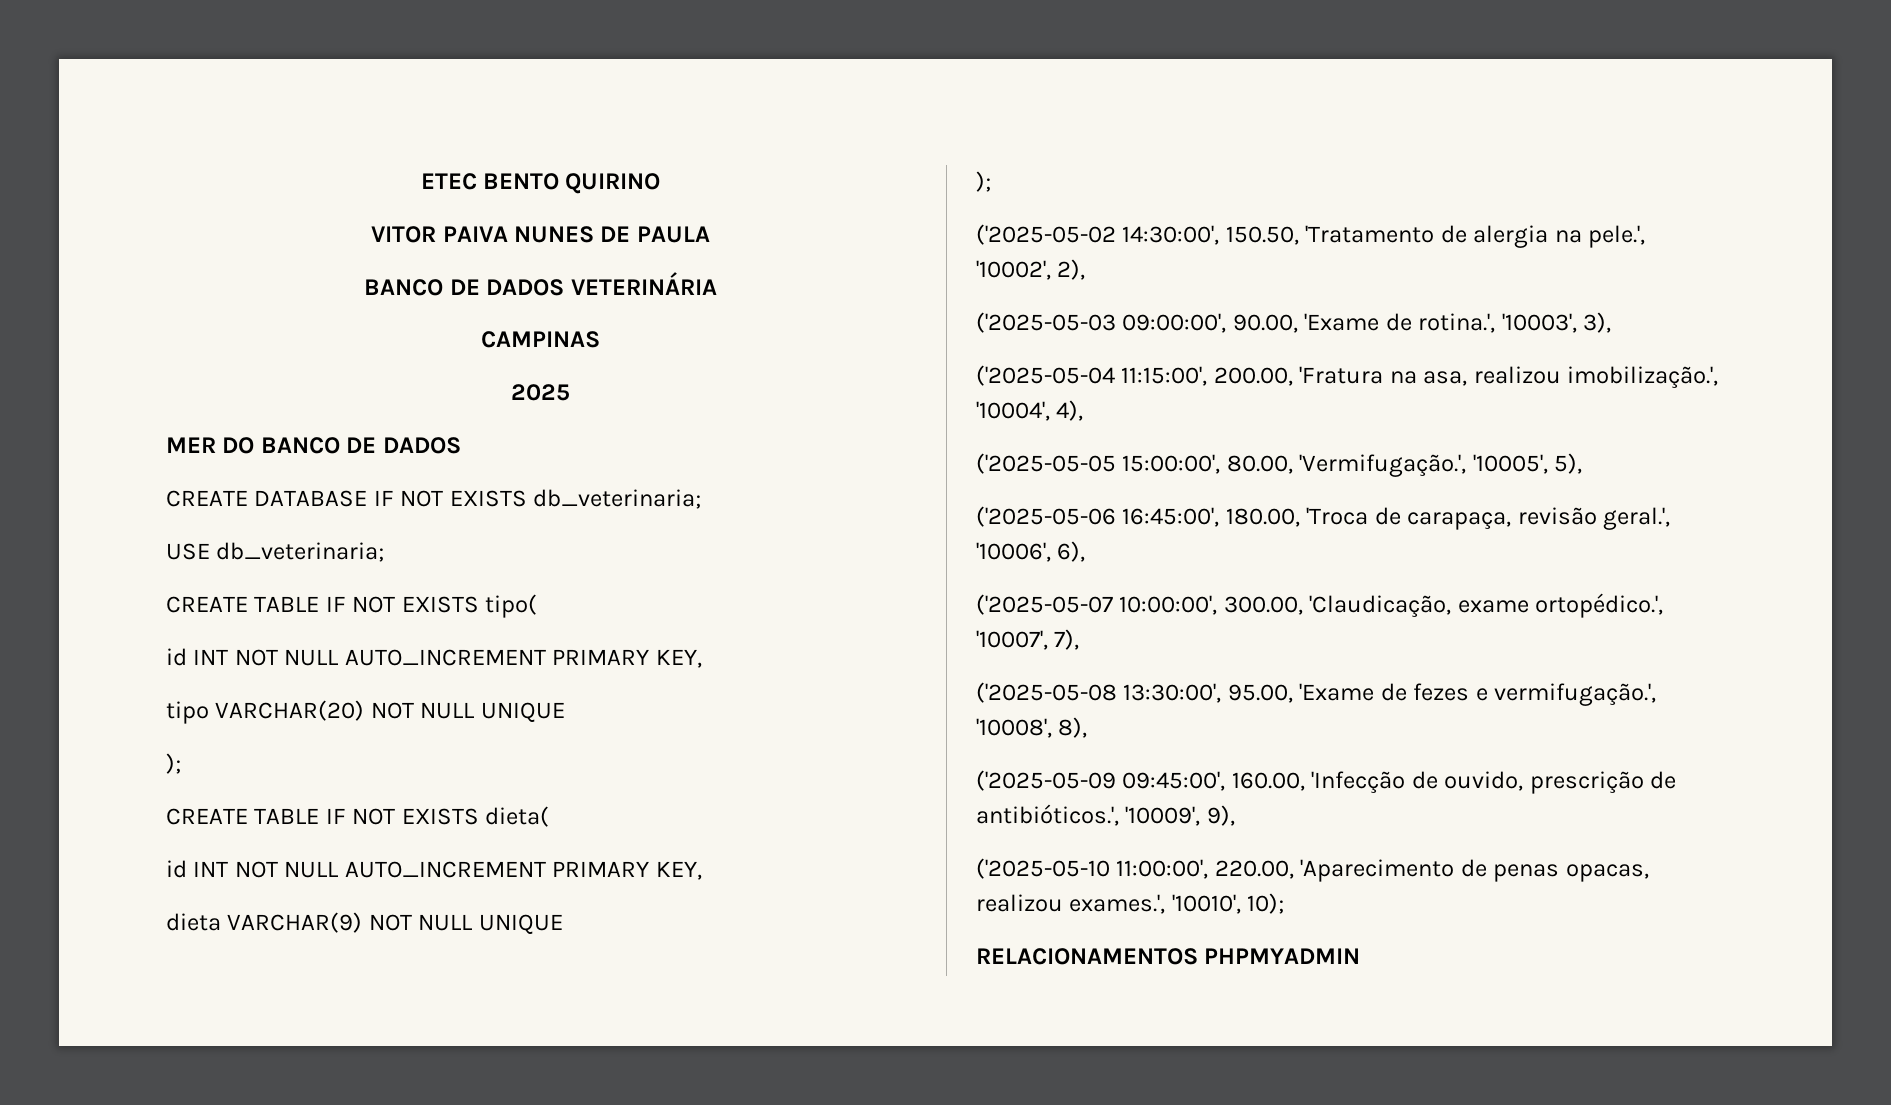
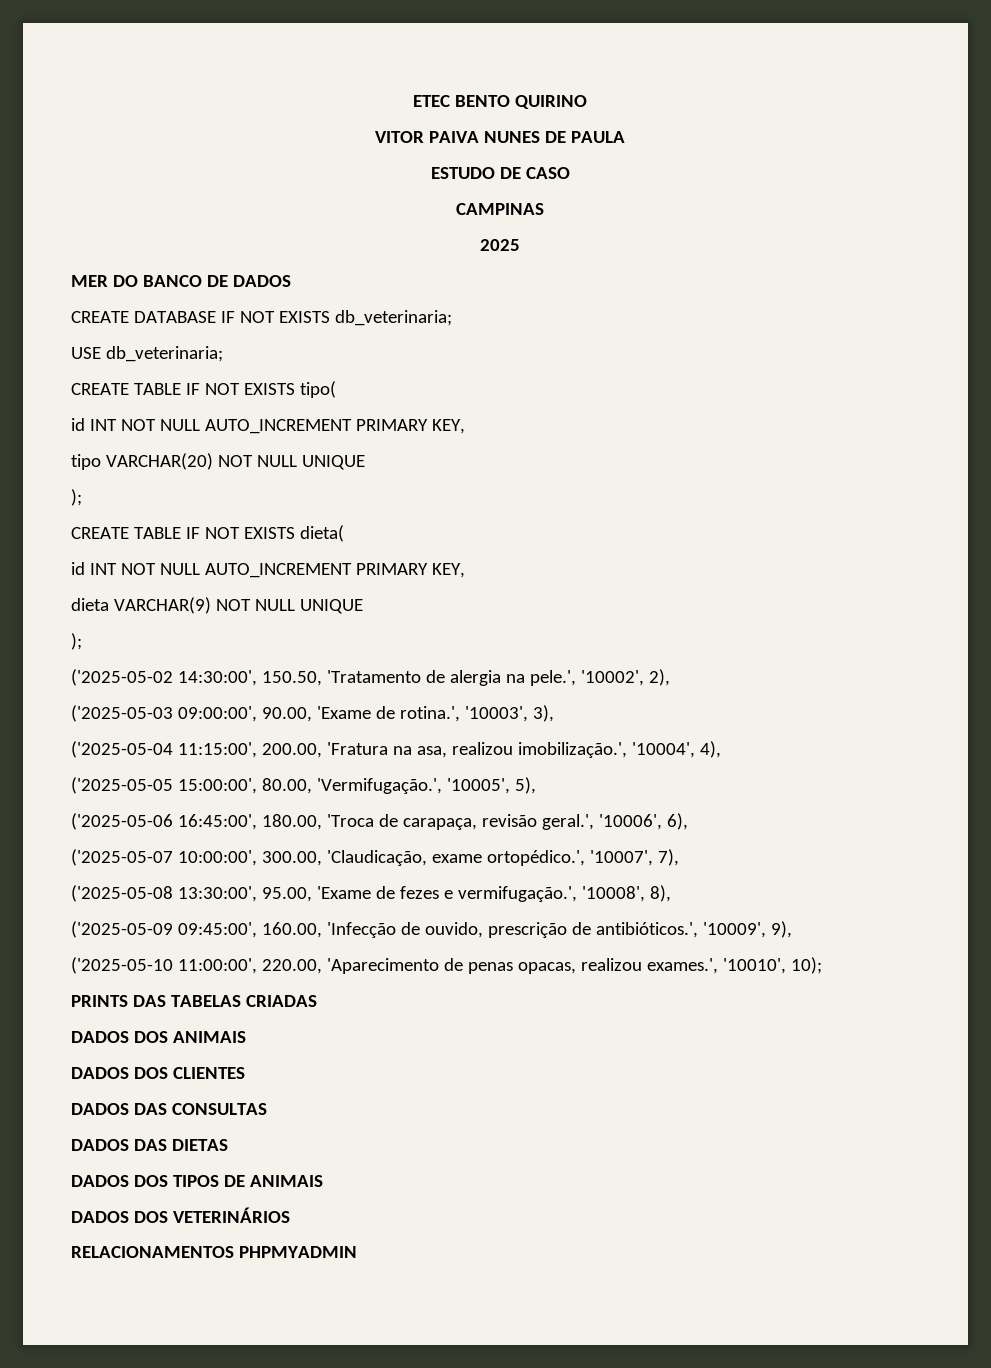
- BANCO DE DADOS VETERINÁRIA
+ ESTUDO DE CASO
+ PRINTS DAS TABELAS CRIADAS
+ DADOS DOS ANIMAIS
+ DADOS DOS CLIENTES
+ DADOS DAS CONSULTAS
+ DADOS DAS DIETAS
+ DADOS DOS TIPOS DE ANIMAIS
+ DADOS DOS VETERINÁRIOS

